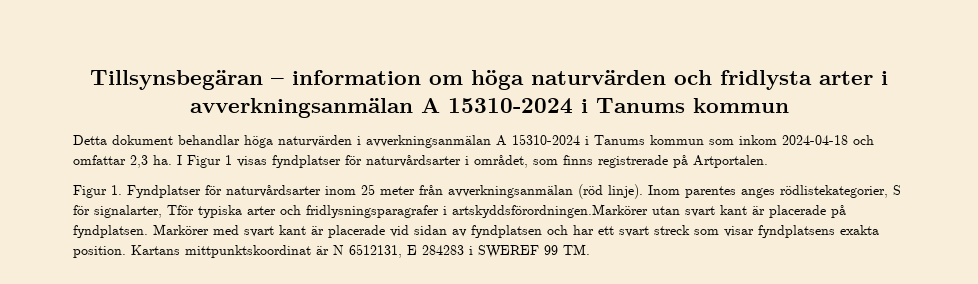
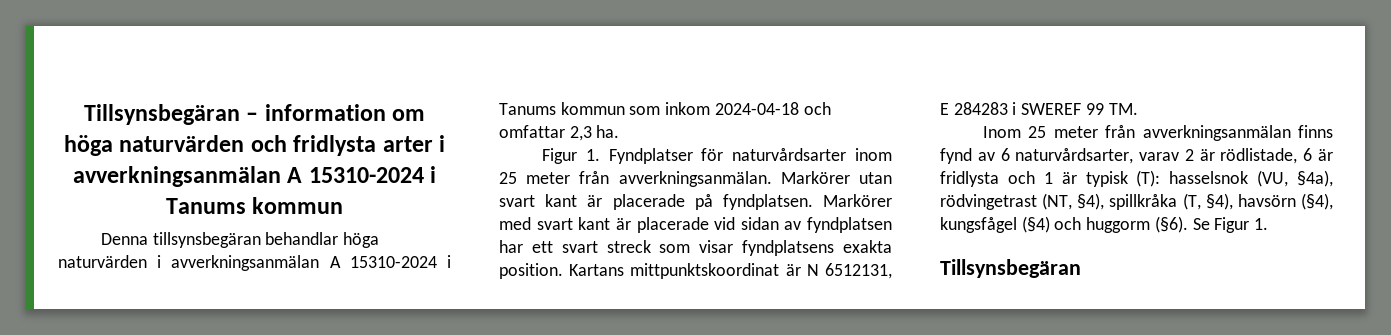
- Detta dokument behandlar höga naturvärden i avverkningsanmälan A 15310-2024 i Tanums kommun som inkom 2024-04-18 och omfattar 2,3 ha. I Figur 1 visas fyndplatser för naturvårdsarter i området, som finns registrerade på Artportalen.
+ Denna tillsynsbegäran behandlar höga naturvärden i avverkningsanmälan A 15310-2024 i Tanums kommun som inkom 2024-04-18 och omfattar 2,3 ha.
- Figur 1. Fyndplatser för naturvårdsarter inom 25 meter från avverkningsanmälan (röd linje). Inom parentes anges rödlistekategorier, S för signalarter, Tför typiska arter och fridlysningsparagrafer i artskyddsförordningen.Markörer utan svart kant är placerade på fyndplatsen.
+ Figur 1. Fyndplatser för naturvårdsarter inom 25 meter från avverkningsanmälan. Markörer utan svart kant är placerade på fyndplatsen.
- Markörer med svart kant är placerade vid sidan av fyndplatsen och har ett svart streck som visar fyndplatsens exakta position.
+ Markörer med svart kant är placerade vid sidan av fyndplatsen har ett svart streck som visar fyndplatsens exakta position.
+ Inom 25 meter från avverkningsanmälan finns fynd av 6 naturvårdsarter, varav 2 är rödlistade, 6 är fridlysta och 1 är typisk (T): hasselsnok (VU, §4a), rödvingetrast (NT, §4), spillkråka (T, §4), havsörn (§4), kungsfågel (§4) och huggorm (§6). Se Figur 1.
+ Tillsynsbegäran

